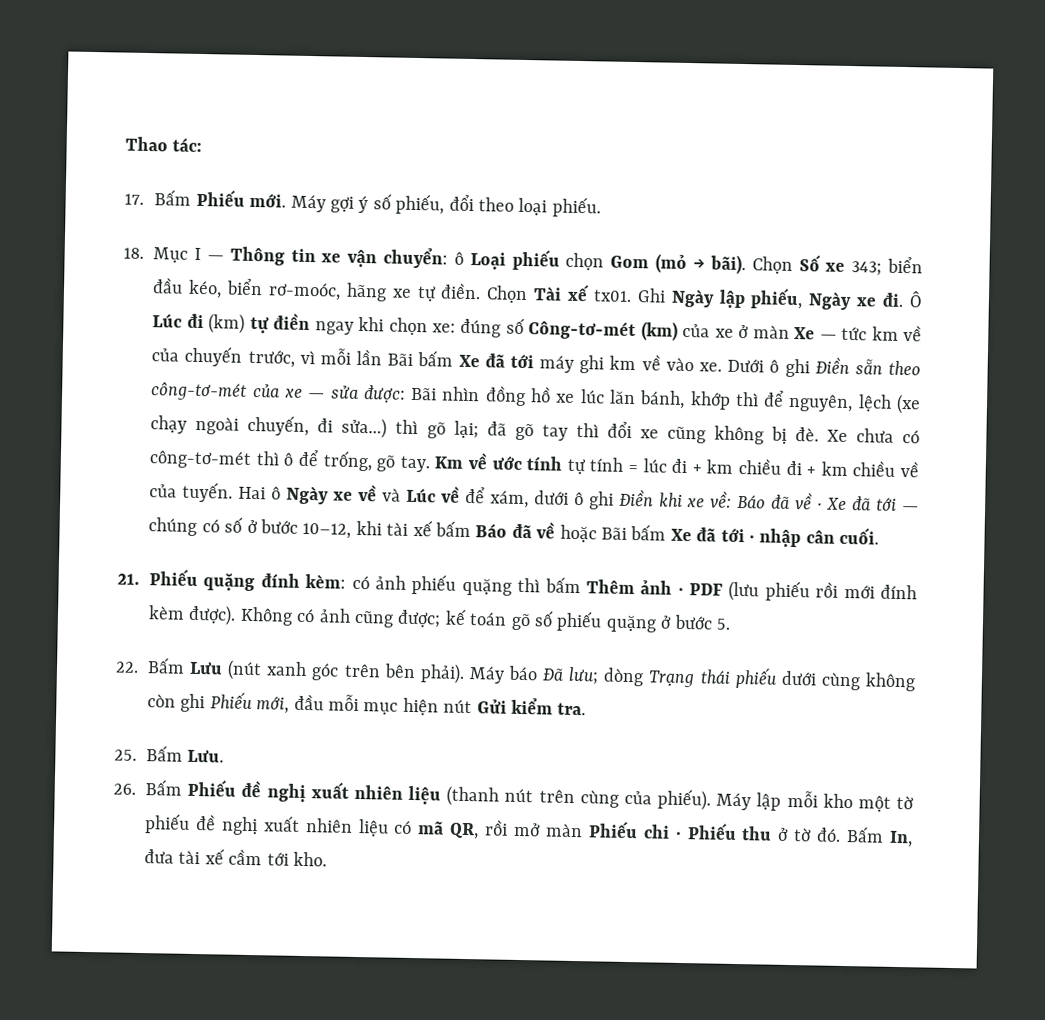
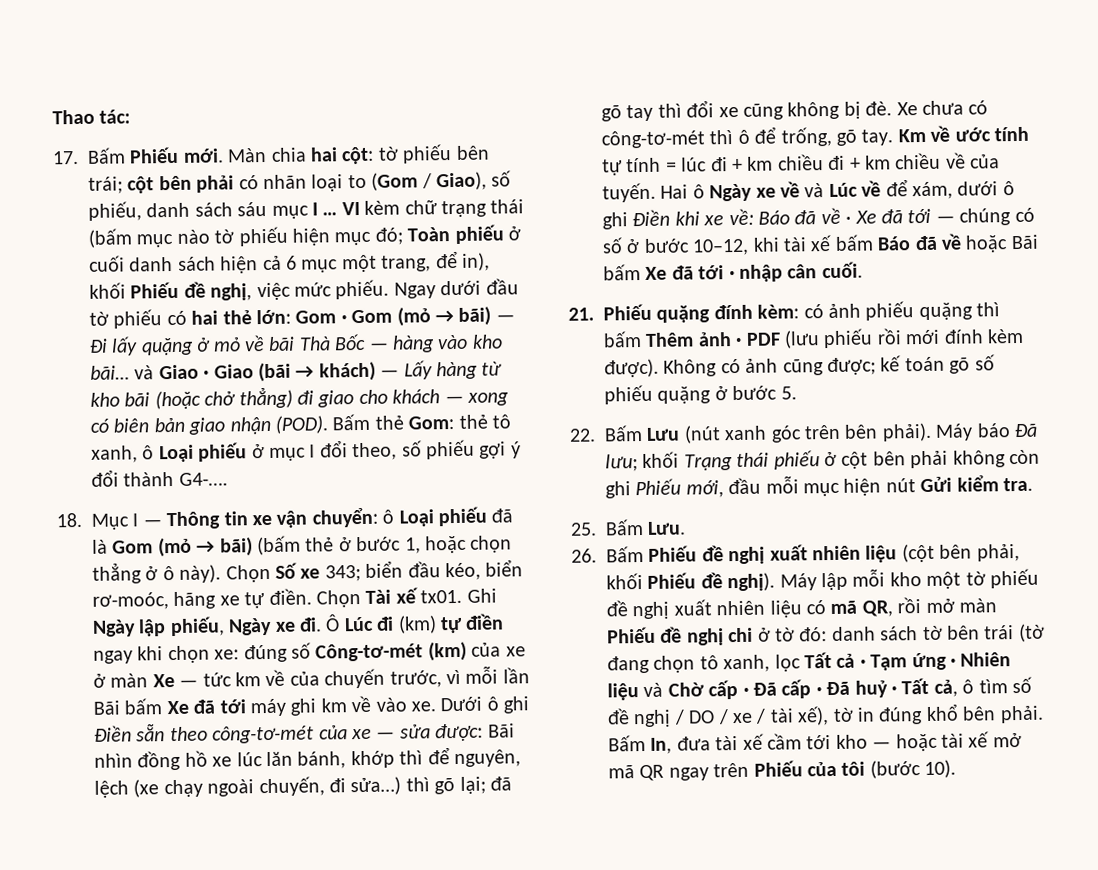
- Máy gợi ý số phiếu, đổi theo loại phiếu.
+ Màn chia hai cột: tờ phiếu bên trái; cột bên phải có nhãn loại to (Gom / Giao), số phiếu, danh sách sáu mục I … VI kèm chữ trạng thái (bấm mục nào tờ phiếu hiện mục đó; Toàn phiếu ở cuối danh sách hiện cả 6 mục một trang, để in), khối Phiếu đề nghị, việc mức phiếu. Ngay dưới đầu tờ phiếu có hai thẻ lớn: Gom · Gom (mỏ → bãi) — Đi lấy quặng ở mỏ về bãi Thà Bốc — hàng vào kho bãi… và Giao · Giao (bãi → khách) — Lấy hàng từ kho bãi (hoặc chở thẳng) đi giao cho khách — xong có biên bản giao nhận (POD). Bấm thẻ Gom: thẻ tô xanh, ô Loại phiếu ở mục I đổi theo, số phiếu gợi ý đổi thành G4-….
- 18. Mục I — Thông tin xe vận chuyển: ô Loại phiếu chọn Gom (mỏ → bãi).
+ 18. Mục I — Thông tin xe vận chuyển: ô Loại phiếu đã là Gom (mỏ → bãi) (bấm thẻ ở bước 1, hoặc chọn thẳng ở ô này).
- Máy báo Đã lưu; dòng Trạng thái phiếu dưới cùng không còn ghi Phiếu mới, đầu mỗi mục hiện nút Gửi kiểm tra.
+ Máy báo Đã lưu; khối Trạng thái phiếu ở cột bên phải không còn ghi Phiếu mới, đầu mỗi mục hiện nút Gửi kiểm tra.
- 26. Bấm Phiếu đề nghị xuất nhiên liệu (thanh nút trên cùng của phiếu).
+ 26. Bấm Phiếu đề nghị xuất nhiên liệu (cột bên phải, khối Phiếu đề nghị).
- Máy lập mỗi kho một tờ phiếu đề nghị xuất nhiên liệu có mã QR, rồi mở màn Phiếu chi · Phiếu thu ở tờ đó.
+ Máy lập mỗi kho một tờ phiếu đề nghị xuất nhiên liệu có mã QR, rồi mở màn Phiếu đề nghị chi ở tờ đó: danh sách tờ bên trái (tờ đang chọn tô xanh, lọc Tất cả · Tạm ứng · Nhiên liệu và Chờ cấp · Đã cấp · Đã huỷ · Tất cả, ô tìm số đề nghị / DO / xe / tài xế), tờ in đúng khổ bên phải.
- Bấm In, đưa tài xế cầm tới kho.
+ Bấm In, đưa tài xế cầm tới kho — hoặc tài xế mở mã QR ngay trên Phiếu của tôi (bước 10).

